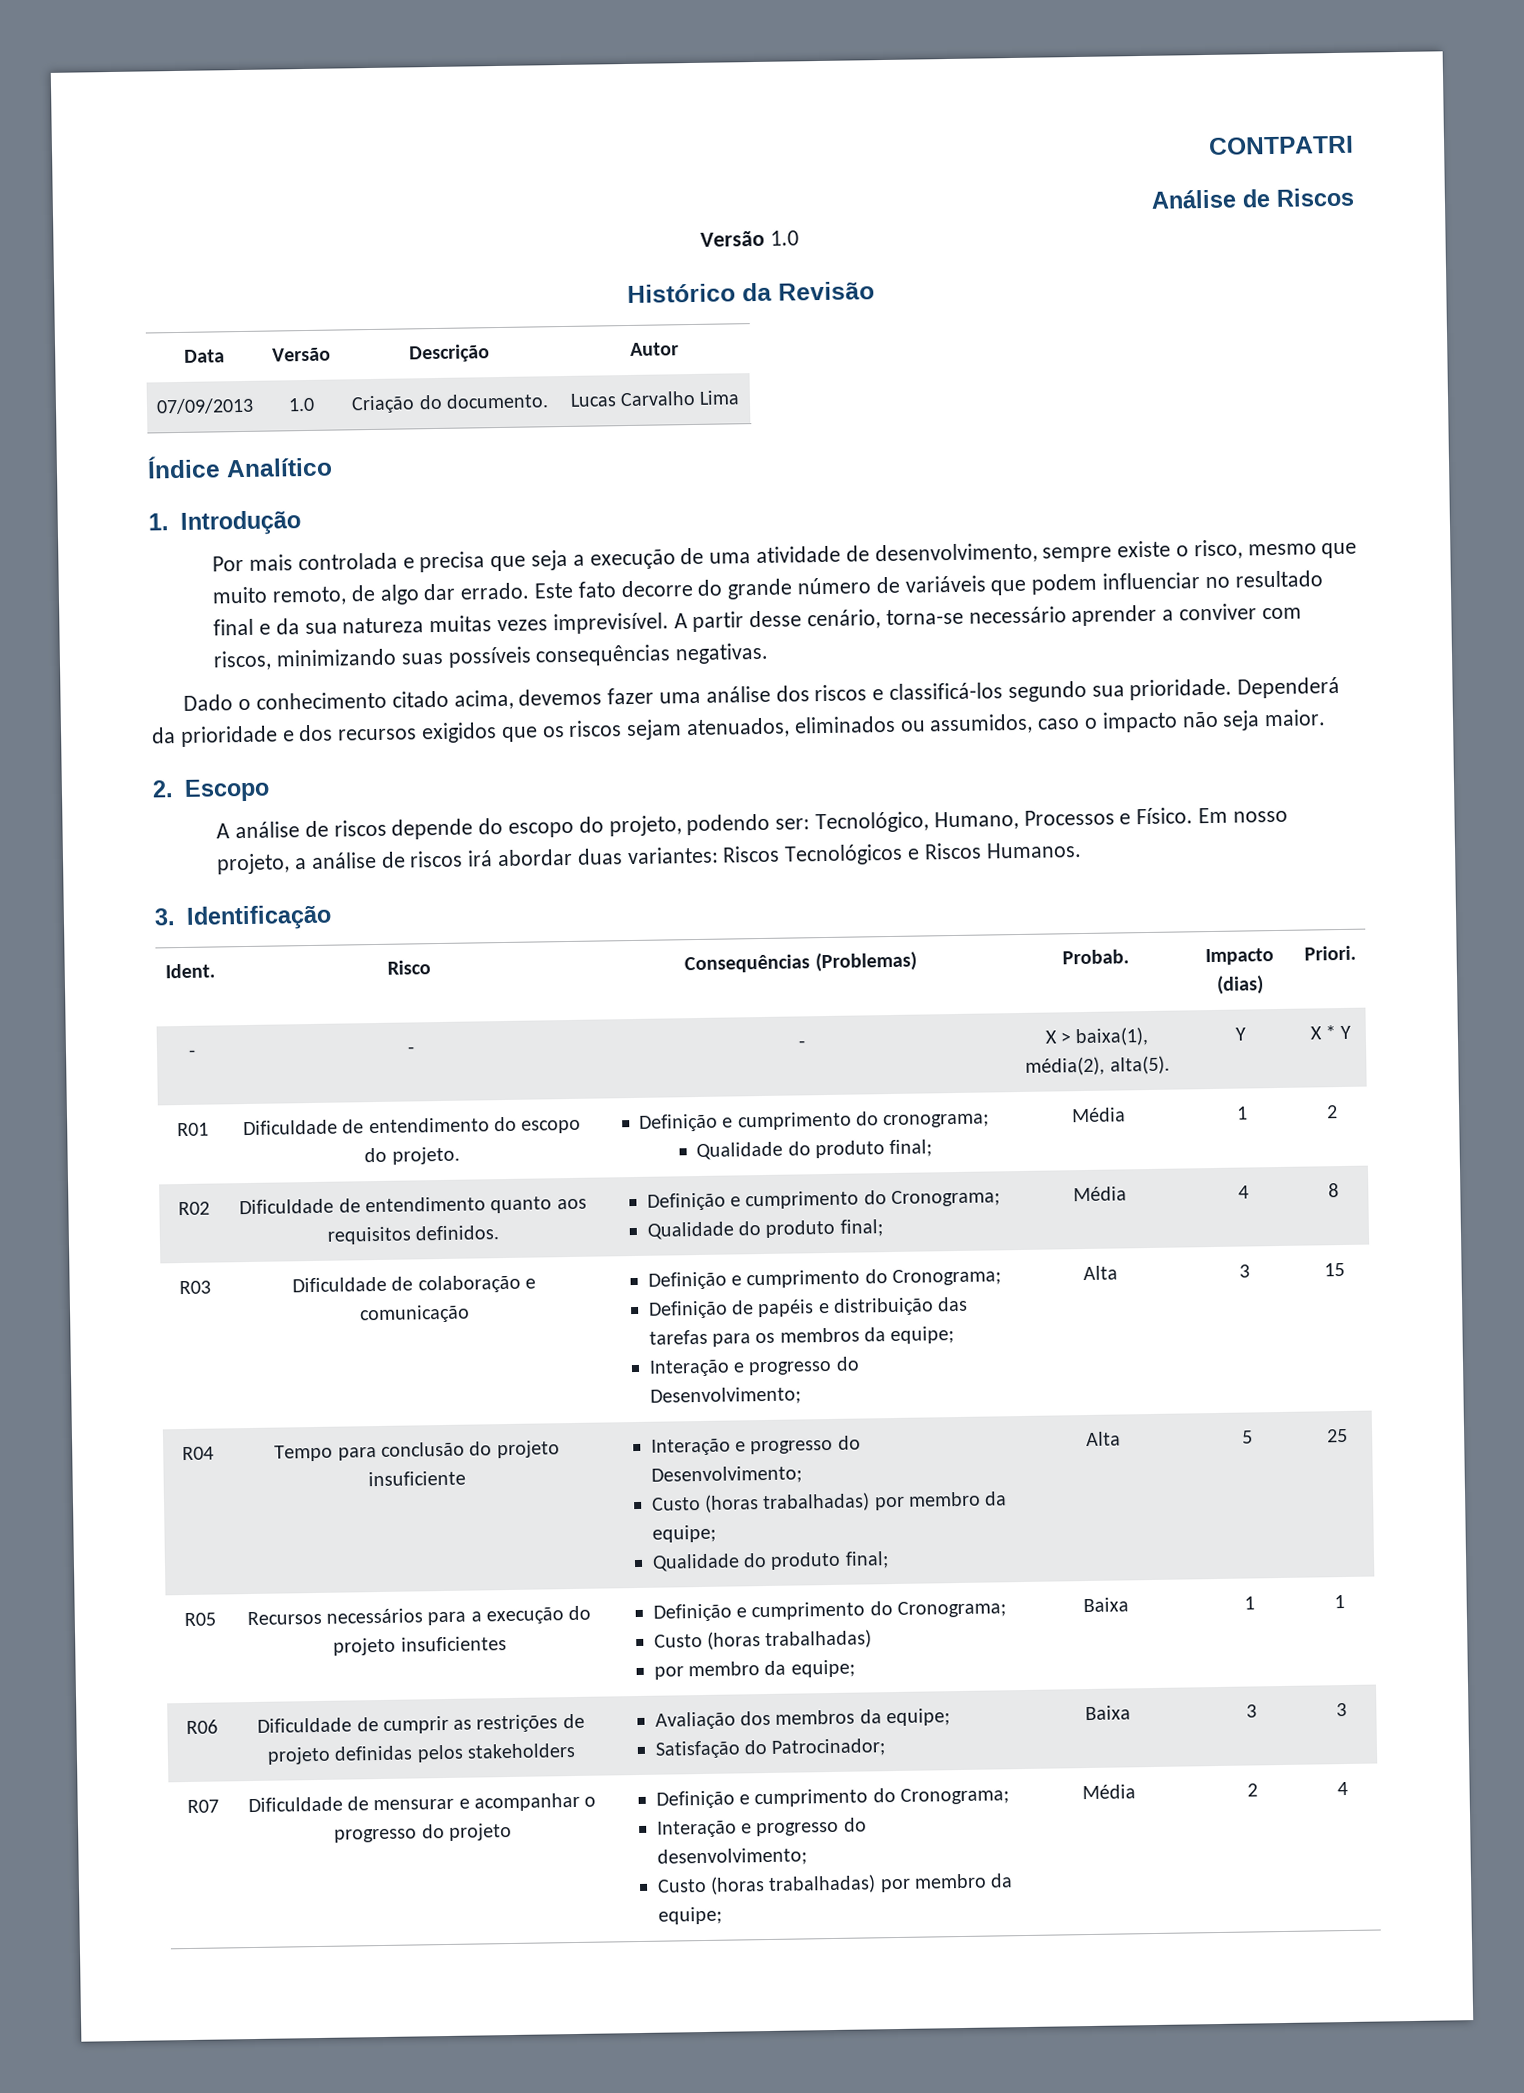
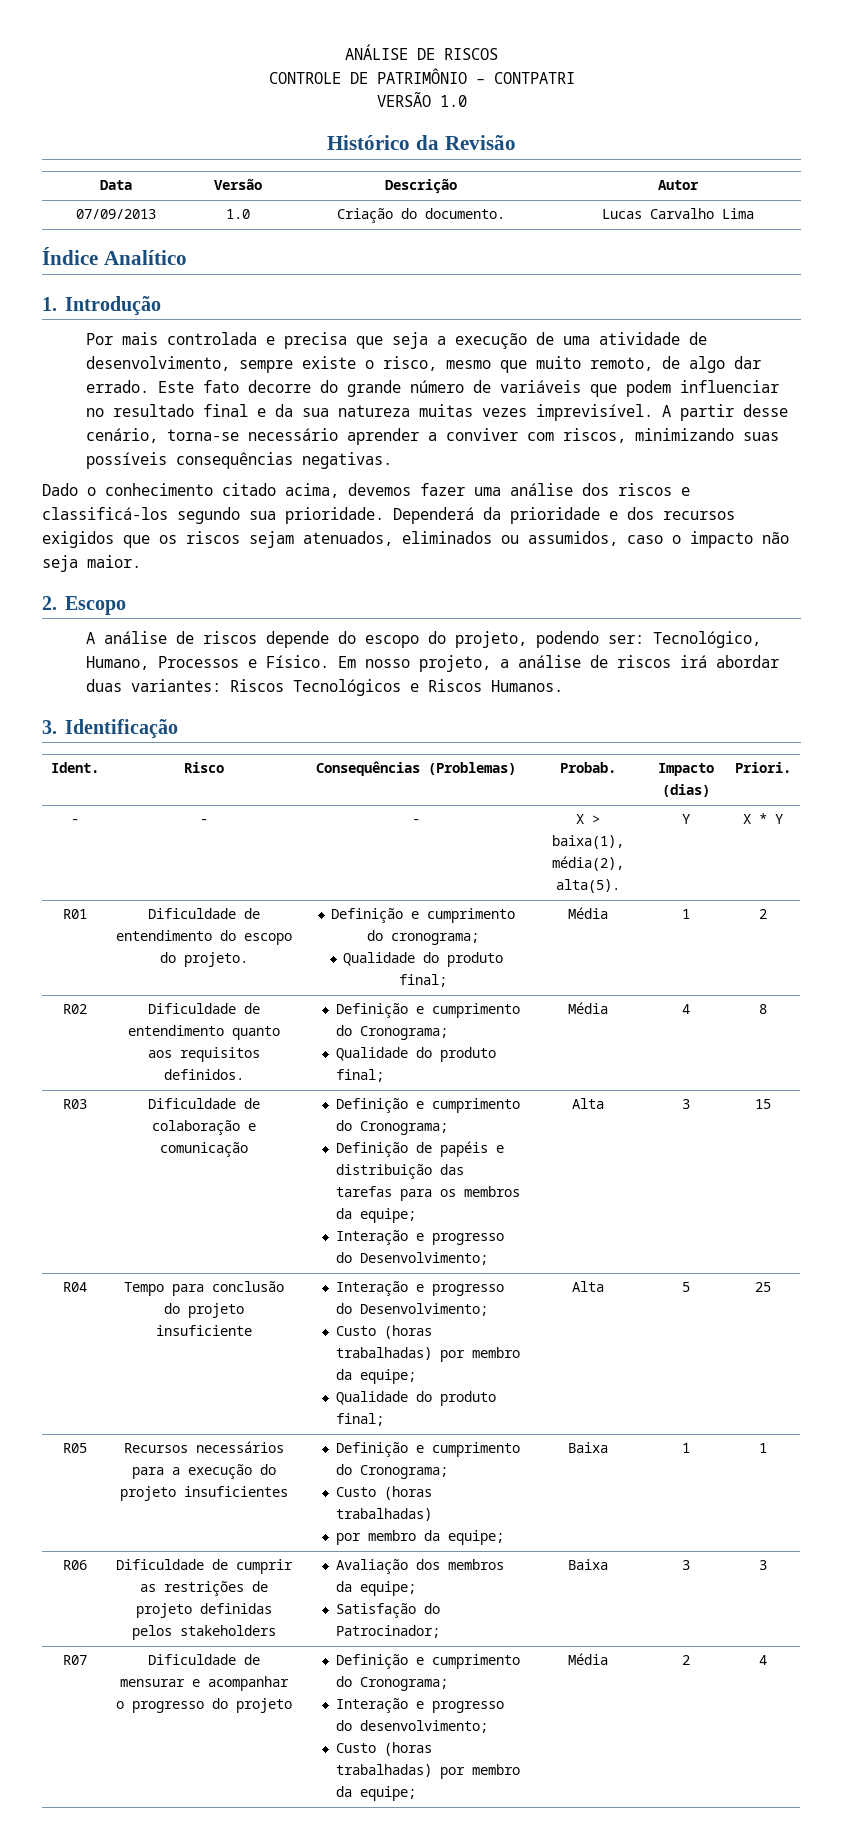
- CONTPATRI
- Análise de Riscos
- Versão 1.0
+ ANÁLISE DE RISCOS
+ CONTROLE DE PATRIMÔNIO – CONTPATRI
+ VERSÃO 1.0

